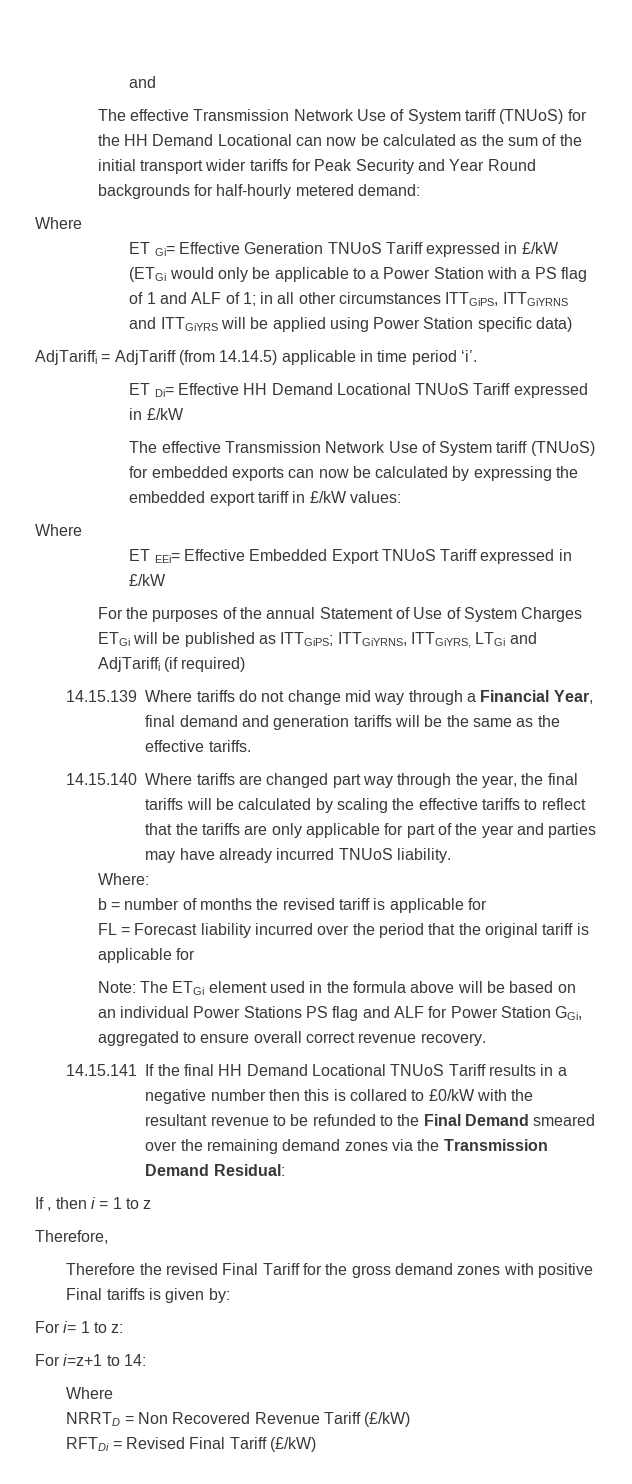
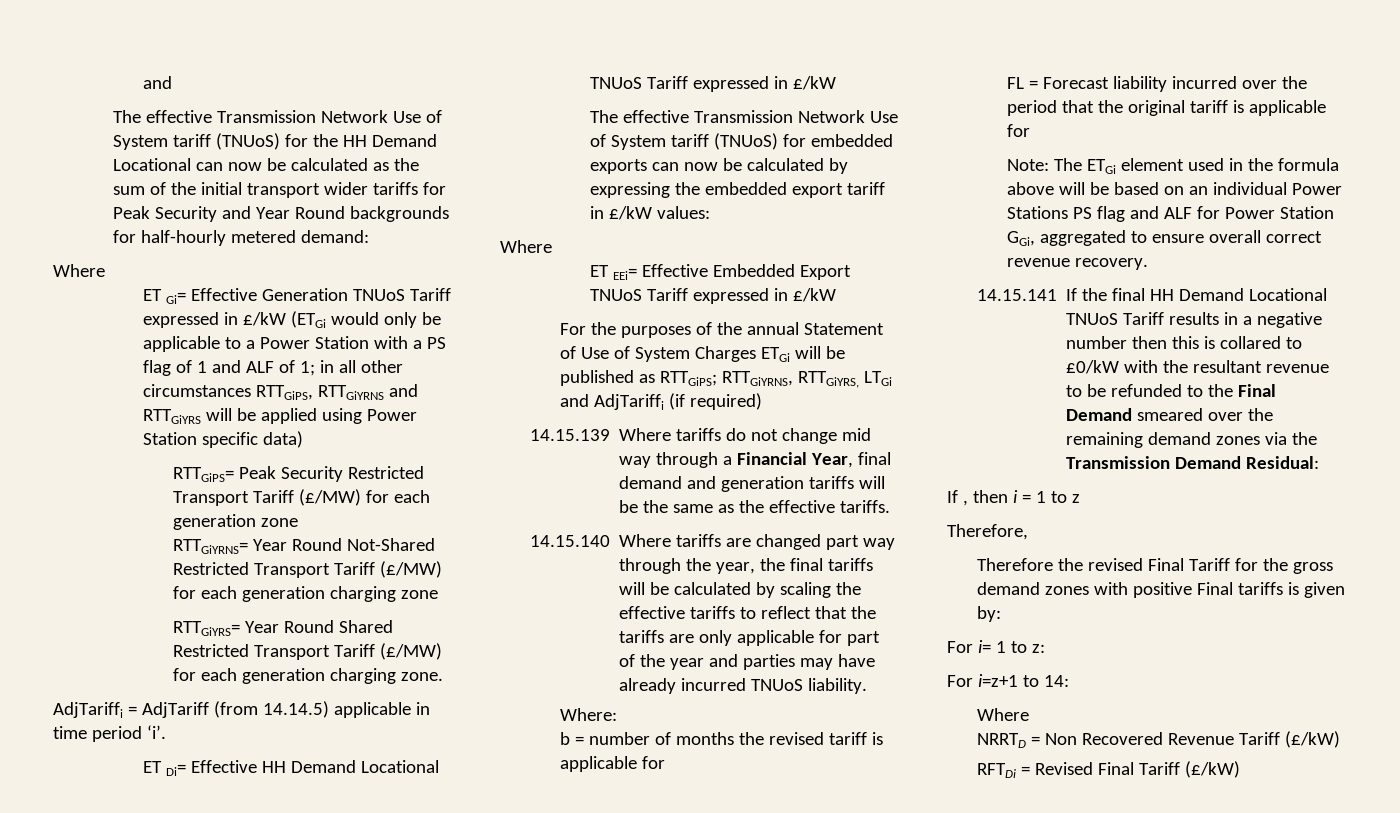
- ET Gi= Effective Generation TNUoS Tariff expressed in £/kW (ETGi would only be applicable to a Power Station with a PS flag of 1 and ALF of 1; in all other circumstances ITTGiPS, ITTGiYRNS and ITTGiYRS will be applied using Power Station specific data)
+ ET Gi= Effective Generation TNUoS Tariff expressed in £/kW (ETGi would only be applicable to a Power Station with a PS flag of 1 and ALF of 1; in all other circumstances RTTGiPS, RTTGiYRNS and RTTGiYRS will be applied using Power Station specific data)
+ RTTGiPS= Peak Security Restricted Transport Tariff (£/MW) for each generation zone
+ RTTGiYRNS= Year Round Not-Shared Restricted Transport Tariff (£/MW) for each generation charging zone
+ RTTGiYRS= Year Round Shared Restricted Transport Tariff (£/MW) for each generation charging zone.
- For the purposes of the annual Statement of Use of System Charges ETGi will be published as ITTGiPS; ITTGiYRNS, ITTGiYRS, LTGi and AdjTariffi (if required)
+ For the purposes of the annual Statement of Use of System Charges ETGi will be published as RTTGiPS; RTTGiYRNS, RTTGiYRS, LTGi and AdjTariffi (if required)

